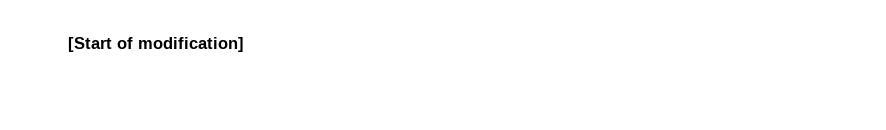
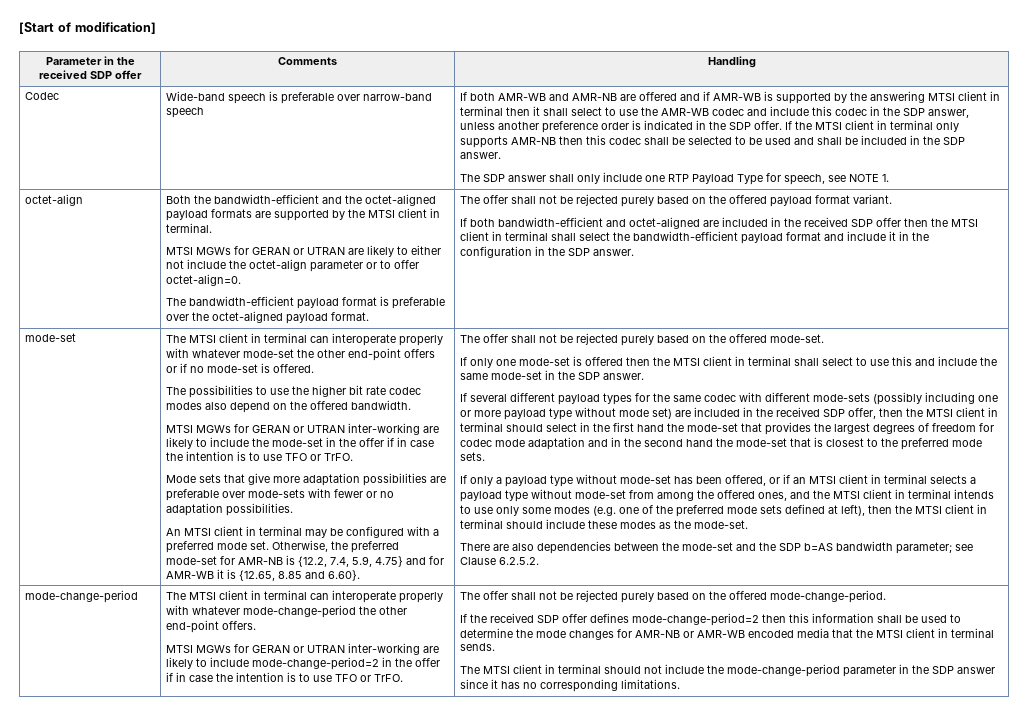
+ Parameter in the received SDP offer | Comments | Handling
+ Codec | Wide-band speech is preferable over narrow-band speech | If both AMR-WB and AMR-NB are offered and if AMR-WB is supported by the answering MTSI client in terminal then it shall select to use the AMR-WB codec and include this codec in the SDP answer, unless another preference order is indicated in the SDP offer. If the MTSI client in terminal only supports AMR-NB then this codec shall be selected to be used and shall be included in the SDP answer.
+ The SDP answer shall only include one RTP Payload Type for speech, see NOTE 1.
+ octet-align | Both the bandwidth-efficient and the octet-aligned payload formats are supported by the MTSI client in terminal.
+ MTSI MGWs for GERAN or UTRAN are likely to either not include the octet-align parameter or to offer octet-align=0.
+ The bandwidth-efficient payload format is preferable over the octet-aligned payload format. | The offer shall not be rejected purely based on the offered payload format variant.
+ If both bandwidth-efficient and octet-aligned are included in the received SDP offer then the MTSI client in terminal shall select the bandwidth-efficient payload format and include it in the configuration in the SDP answer.
+ mode-set | The MTSI client in terminal can interoperate properly with whatever mode-set the other end-point offers or if no mode-set is offered.
+ The possibilities to use the higher bit rate codec modes also depend on the offered bandwidth.
+ MTSI MGWs for GERAN or UTRAN inter-working are likely to include the mode-set in the offer if in case the intention is to use TFO or TrFO.
+ Mode sets that give more adaptation possibilities are preferable over mode-sets with fewer or no adaptation possibilities.
+ An MTSI client in terminal may be configured with a preferred mode set. Otherwise, the preferred mode-set for AMR-NB is {12.2, 7.4, 5.9, 4.75} and for AMR-WB it is {12.65, 8.85 and 6.60}. | The offer shall not be rejected purely based on the offered mode-set.
+ If only one mode-set is offered then the MTSI client in terminal shall select to use this and include the same mode-set in the SDP answer.
+ If several different payload types for the same codec with different mode-sets (possibly including one or more payload type without mode set) are included in the received SDP offer, then the MTSI client in terminal should select in the first hand the mode-set that provides the largest degrees of freedom for codec mode adaptation and in the second hand the mode-set that is closest to the preferred mode sets.
+ If only a payload type without mode-set has been offered, or if an MTSI client in terminal selects a payload type without mode-set from among the offered ones, and the MTSI client in terminal intends to use only some modes (e.g. one of the preferred mode sets defined at left), then the MTSI client in terminal should include these modes as the mode-set.
+ There are also dependencies between the mode-set and the SDP b=AS bandwidth parameter; see Clause 6.2.5.2.
+ mode-change-period | The MTSI client in terminal can interoperate properly with whatever mode-change-period the other end-point offers.
+ MTSI MGWs for GERAN or UTRAN inter-working are likely to include mode-change-period=2 in the offer if in case the intention is to use TFO or TrFO. | The offer shall not be rejected purely based on the offered mode-change-period.
+ If the received SDP offer defines mode-change-period=2 then this information shall be used to determine the mode changes for AMR-NB or AMR-WB encoded media that the MTSI client in terminal sends.
+ The MTSI client in terminal should not include the mode-change-period parameter in the SDP answer since it has no corresponding limitations.

